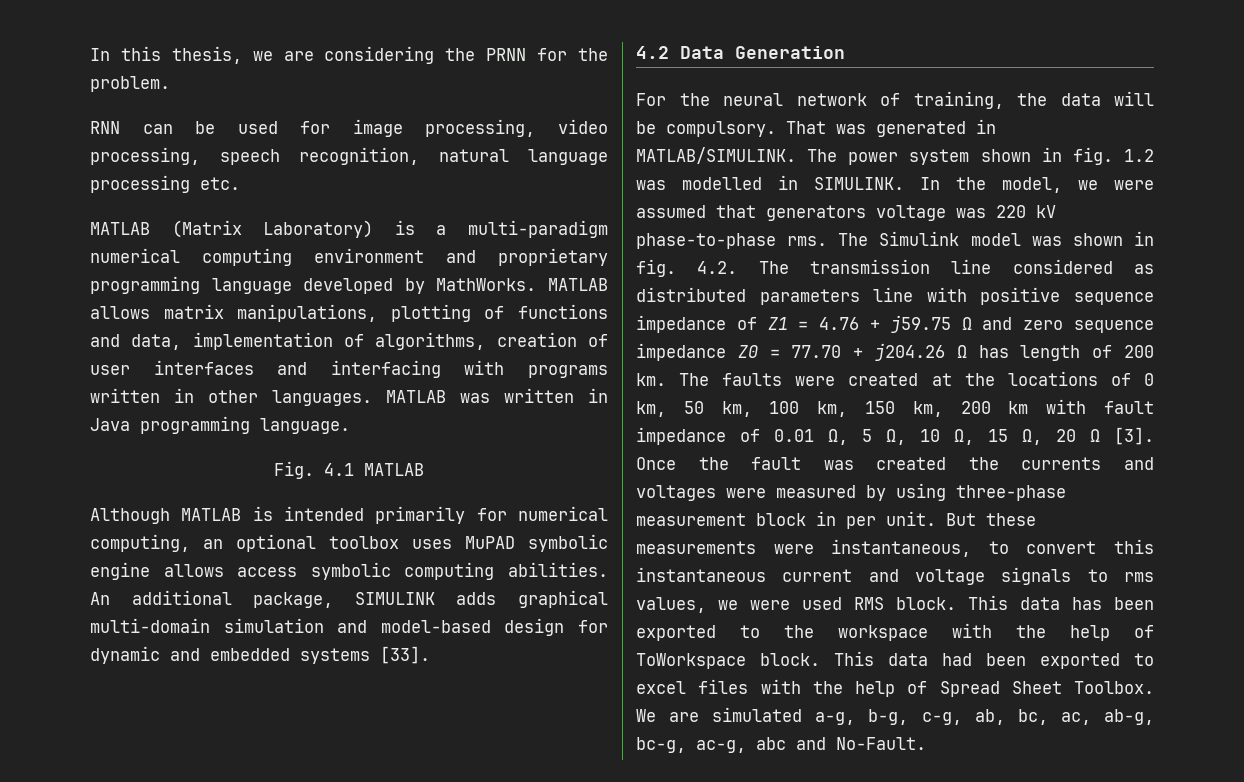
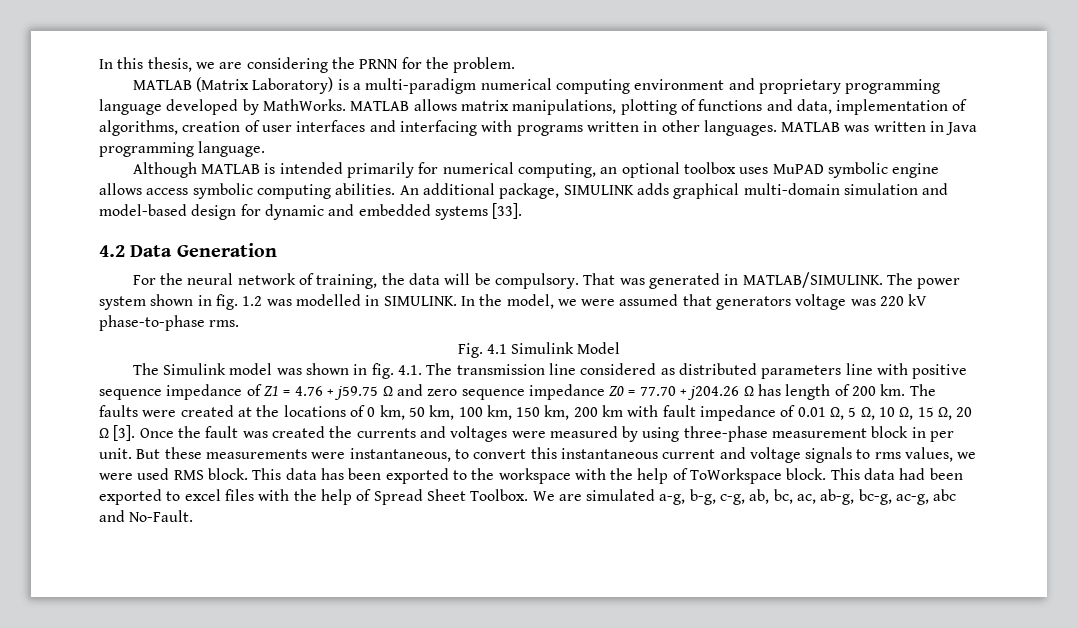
- RNN can be used for image processing, video processing, speech recognition, natural language processing etc.
- Fig. 4.1 MATLAB
- In the model, we were assumed that generators voltage was 220 kV phase-to-phase rms. The Simulink model was shown in fig. 4.2. The transmission line considered as distributed parameters line with positive sequence impedance of Z1 = 4.76 + j59.75 Ω and zero sequence impedance Z0 = 77.70 + j204.26 Ω has length of 200 km.
+ In the model, we were assumed that generators voltage was 220 kV phase-to-phase rms.
+ Fig. 4.1 Simulink Model
+ The Simulink model was shown in fig. 4.1. The transmission line considered as distributed parameters line with positive sequence impedance of Z1 = 4.76 + j59.75 Ω and zero sequence impedance Z0 = 77.70 + j204.26 Ω has length of 200 km.

